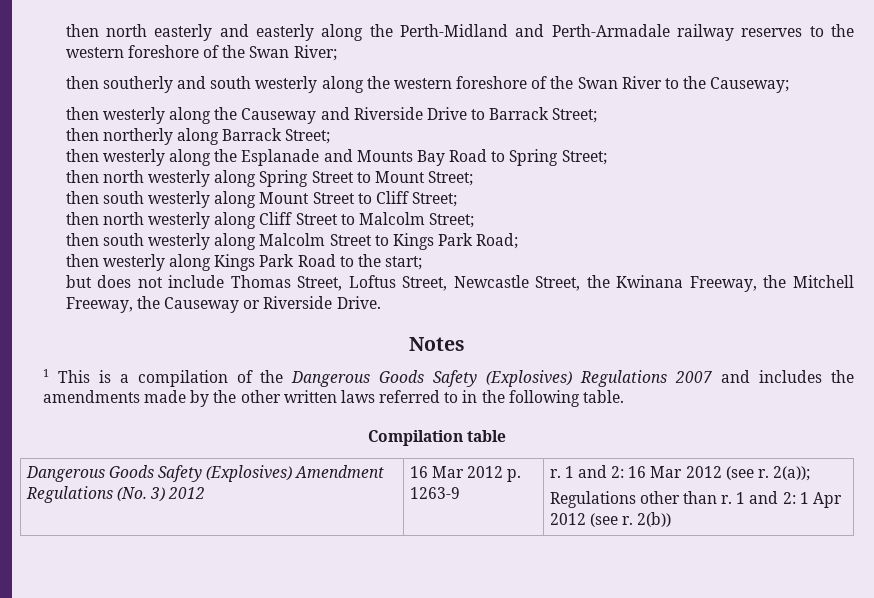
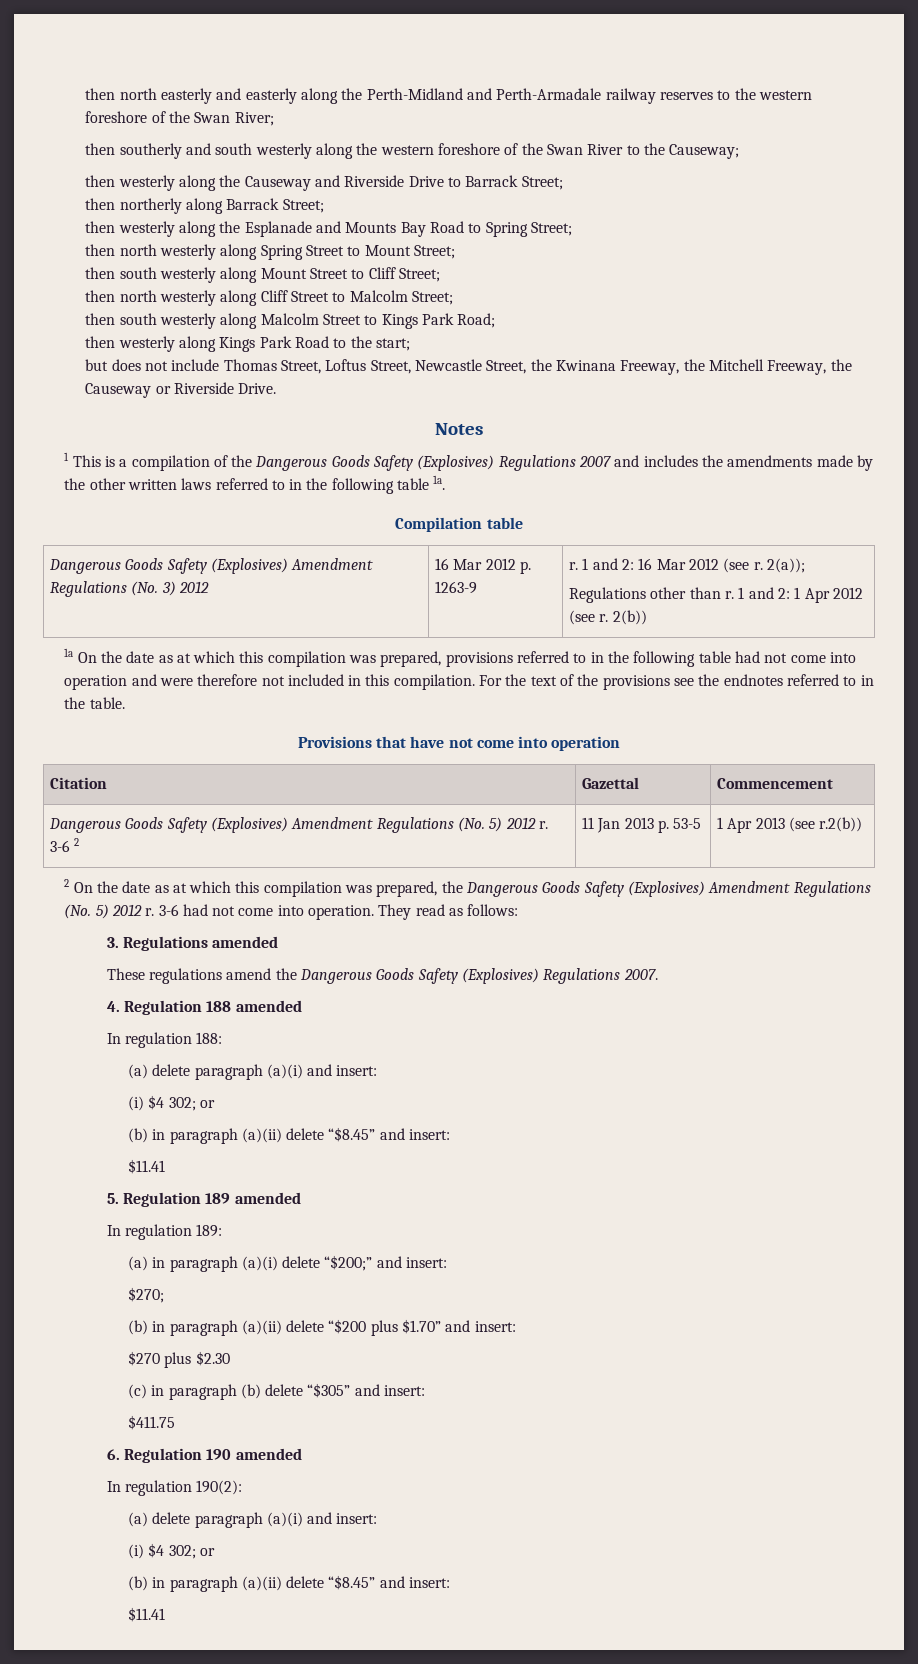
- 1 This is a compilation of the Dangerous Goods Safety (Explosives) Regulations 2007 and includes the amendments made by the other written laws referred to in the following table.
+ 1 This is a compilation of the Dangerous Goods Safety (Explosives) Regulations 2007 and includes the amendments made by the other written laws referred to in the following table 1a.
+ 1a On the date as at which this compilation was prepared, provisions referred to in the following table had not come into operation and were therefore not included in this compilation. For the text of the provisions see the endnotes referred to in the table.
+ Provisions that have not come into operation
+ Citation | Gazettal | Commencement
+ Dangerous Goods Safety (Explosives) Amendment Regulations (No. 5) 2012 r. 3-6 2 | 11 Jan 2013 p. 53-5 | 1 Apr 2013 (see r.2(b))
+ 2 On the date as at which this compilation was prepared, the Dangerous Goods Safety (Explosives) Amendment Regulations (No. 5) 2012 r. 3-6 had not come into operation. They read as follows:
+ 3. Regulations amended
+ These regulations amend the Dangerous Goods Safety (Explosives) Regulations 2007.
+ 4. Regulation 188 amended
+ In regulation 188:
+ (a) delete paragraph (a)(i) and insert:
+ (i) $4 302; or
+ (b) in paragraph (a)(ii) delete “$8.45” and insert:
+ $11.41
+ 5. Regulation 189 amended
+ In regulation 189:
+ (a) in paragraph (a)(i) delete “$200;” and insert:
+ $270;
+ (b) in paragraph (a)(ii) delete “$200 plus $1.70” and insert:
+ $270 plus $2.30
+ (c) in paragraph (b) delete “$305” and insert:
+ $411.75
+ 6. Regulation 190 amended
+ In regulation 190(2):
+ (a) delete paragraph (a)(i) and insert:
+ (i) $4 302; or
+ (b) in paragraph (a)(ii) delete “$8.45” and insert:
+ $11.41

